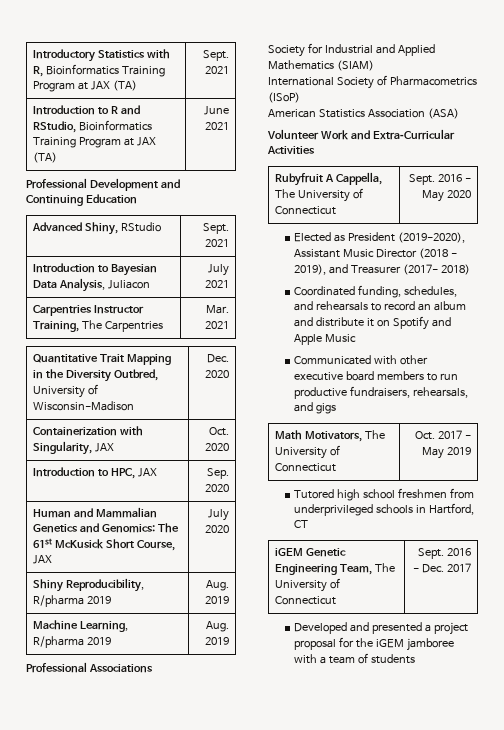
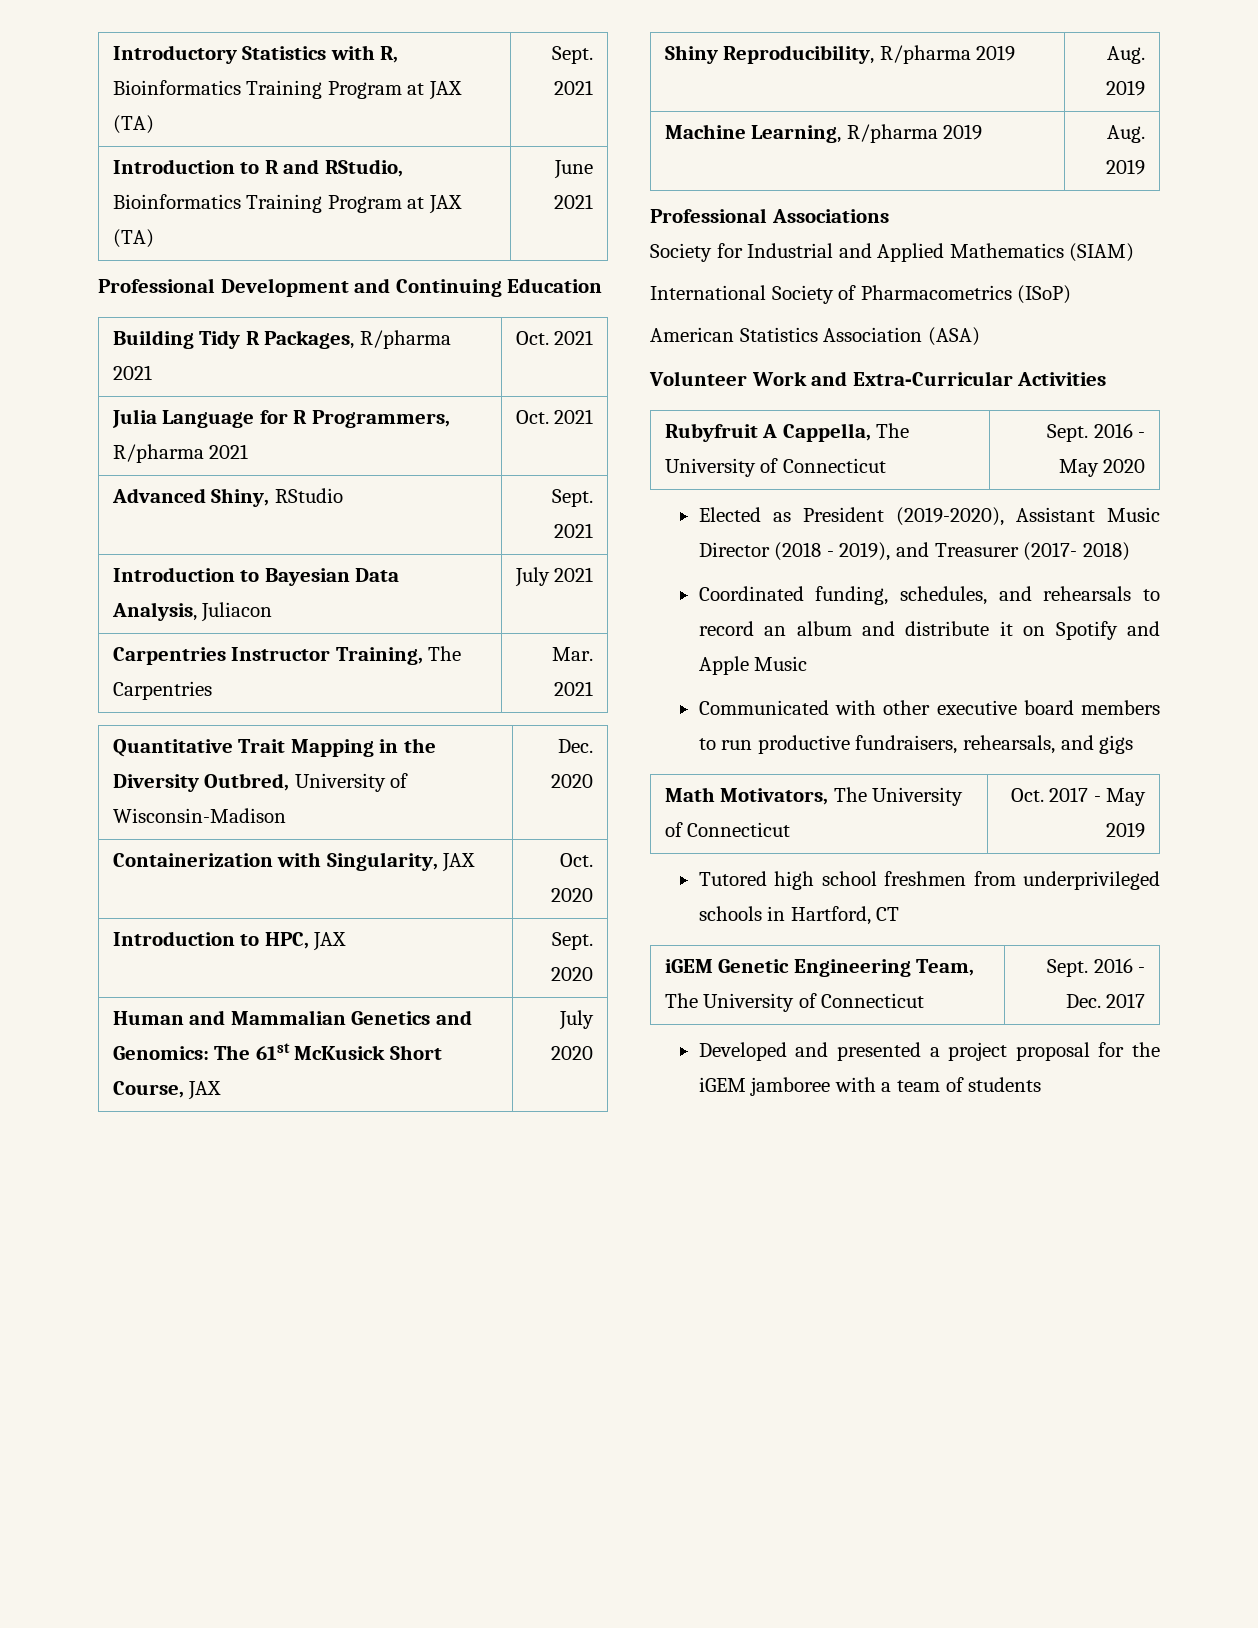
+ Building Tidy R Packages, R/pharma 2021 | Oct. 2021
+ Julia Language for R Programmers, R/pharma 2021 | Oct. 2021
- Introduction to HPC, JAX | Sep. 2020
+ Introduction to HPC, JAX | Sept. 2020

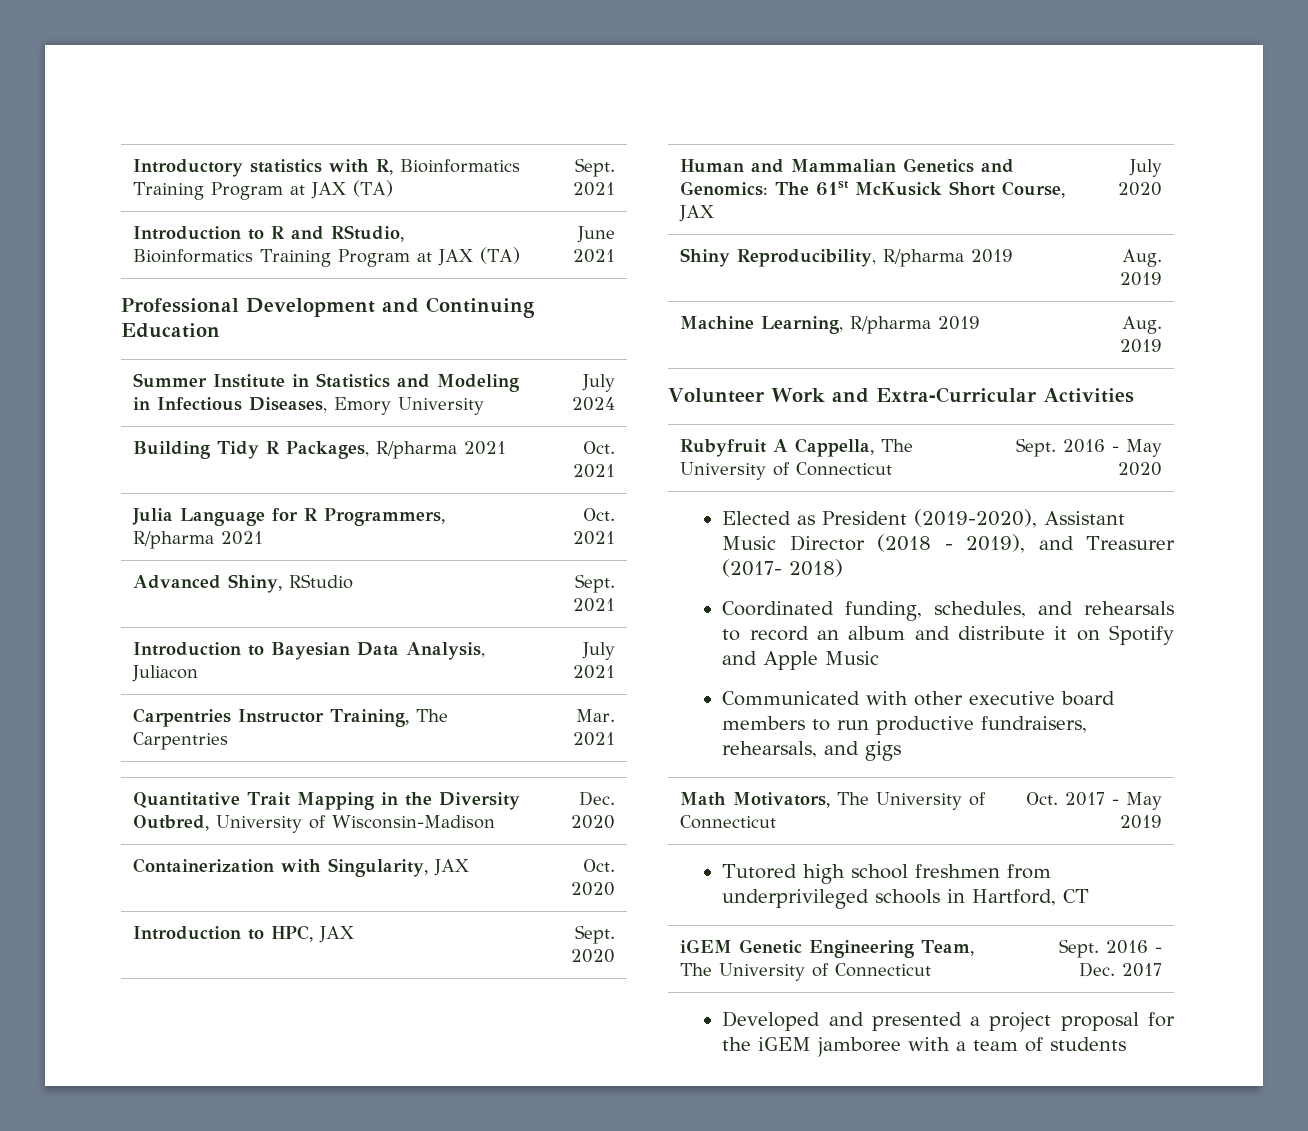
- Introductory Statistics with R, Bioinformatics Training Program at JAX (TA) | Sept. 2021
+ Introductory statistics with R, Bioinformatics Training Program at JAX (TA) | Sept. 2021
+ Summer Institute in Statistics and Modeling in Infectious Diseases, Emory University | July 2024
- Professional Associations
- Society for Industrial and Applied Mathematics (SIAM)
- International Society of Pharmacometrics (ISoP)
- American Statistics Association (ASA)

